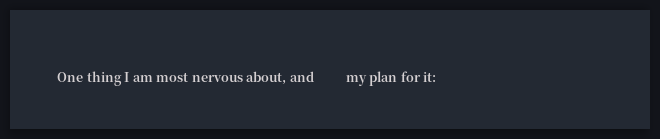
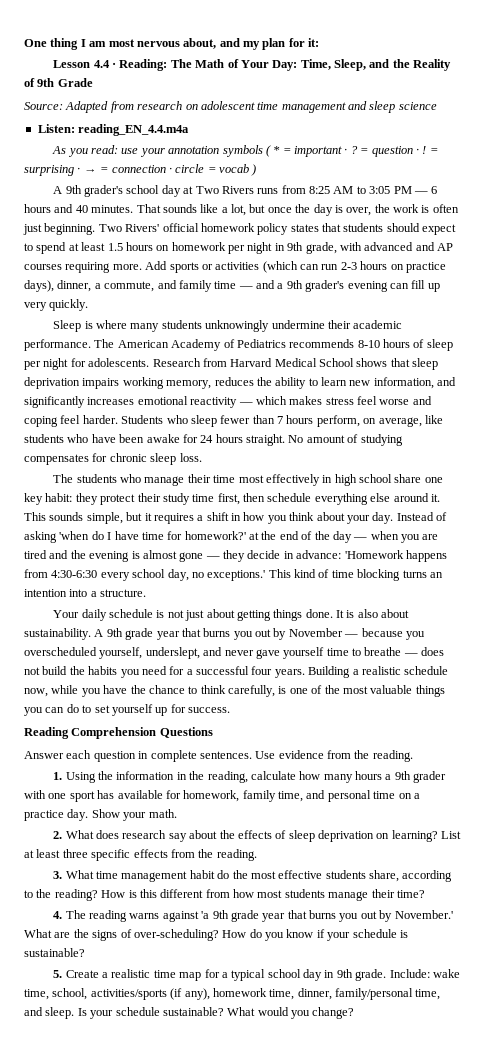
+ Lesson 4.4 · Reading: The Math of Your Day: Time, Sleep, and the Reality of 9th Grade
+ Source: Adapted from research on adolescent time management and sleep science
+ Listen: reading_EN_4.4.m4a
+ As you read: use your annotation symbols ( * = important · ? = question · ! = surprising · → = connection · circle = vocab )
+ A 9th grader's school day at Two Rivers runs from 8:25 AM to 3:05 PM — 6 hours and 40 minutes. That sounds like a lot, but once the day is over, the work is often just beginning. Two Rivers' official homework policy states that students should expect to spend at least 1.5 hours on homework per night in 9th grade, with advanced and AP courses requiring more. Add sports or activities (which can run 2-3 hours on practice days), dinner, a commute, and family time — and a 9th grader's evening can fill up very quickly.
+ Sleep is where many students unknowingly undermine their academic performance. The American Academy of Pediatrics recommends 8-10 hours of sleep per night for adolescents. Research from Harvard Medical School shows that sleep deprivation impairs working memory, reduces the ability to learn new information, and significantly increases emotional reactivity — which makes stress feel worse and coping feel harder. Students who sleep fewer than 7 hours perform, on average, like students who have been awake for 24 hours straight. No amount of studying compensates for chronic sleep loss.
+ The students who manage their time most effectively in high school share one key habit: they protect their study time first, then schedule everything else around it. This sounds simple, but it requires a shift in how you think about your day. Instead of asking 'when do I have time for homework?' at the end of the day — when you are tired and the evening is almost gone — they decide in advance: 'Homework happens from 4:30-6:30 every school day, no exceptions.' This kind of time blocking turns an intention into a structure.
+ Your daily schedule is not just about getting things done. It is also about sustainability. A 9th grade year that burns you out by November — because you overscheduled yourself, underslept, and never gave yourself time to breathe — does not build the habits you need for a successful four years. Building a realistic schedule now, while you have the chance to think carefully, is one of the most valuable things you can do to set yourself up for success.
+ Reading Comprehension Questions
+ Answer each question in complete sentences. Use evidence from the reading.
+ 1. Using the information in the reading, calculate how many hours a 9th grader with one sport has available for homework, family time, and personal time on a practice day. Show your math.
+ 2. What does research say about the effects of sleep deprivation on learning? List at least three specific effects from the reading.
+ 3. What time management habit do the most effective students share, according to the reading? How is this different from how most students manage their time?
+ 4. The reading warns against 'a 9th grade year that burns you out by November.' What are the signs of over-scheduling? How do you know if your schedule is sustainable?
+ 5. Create a realistic time map for a typical school day in 9th grade. Include: wake time, school, activities/sports (if any), homework time, dinner, family/personal time, and sleep. Is your schedule sustainable? What would you change?

